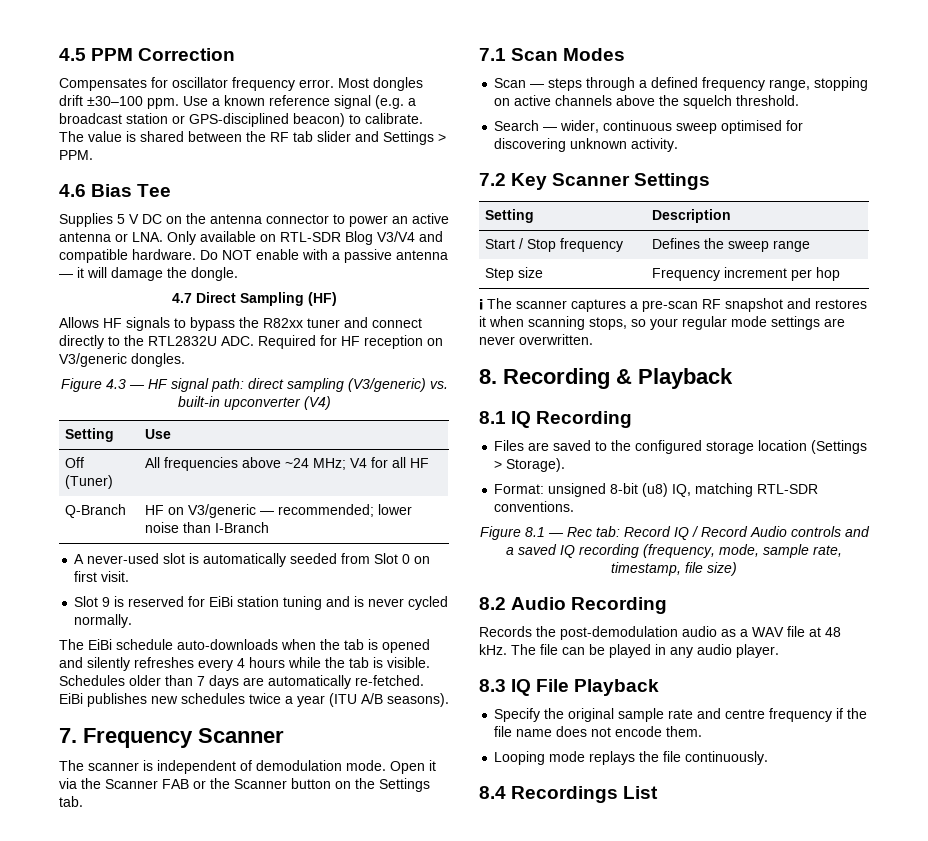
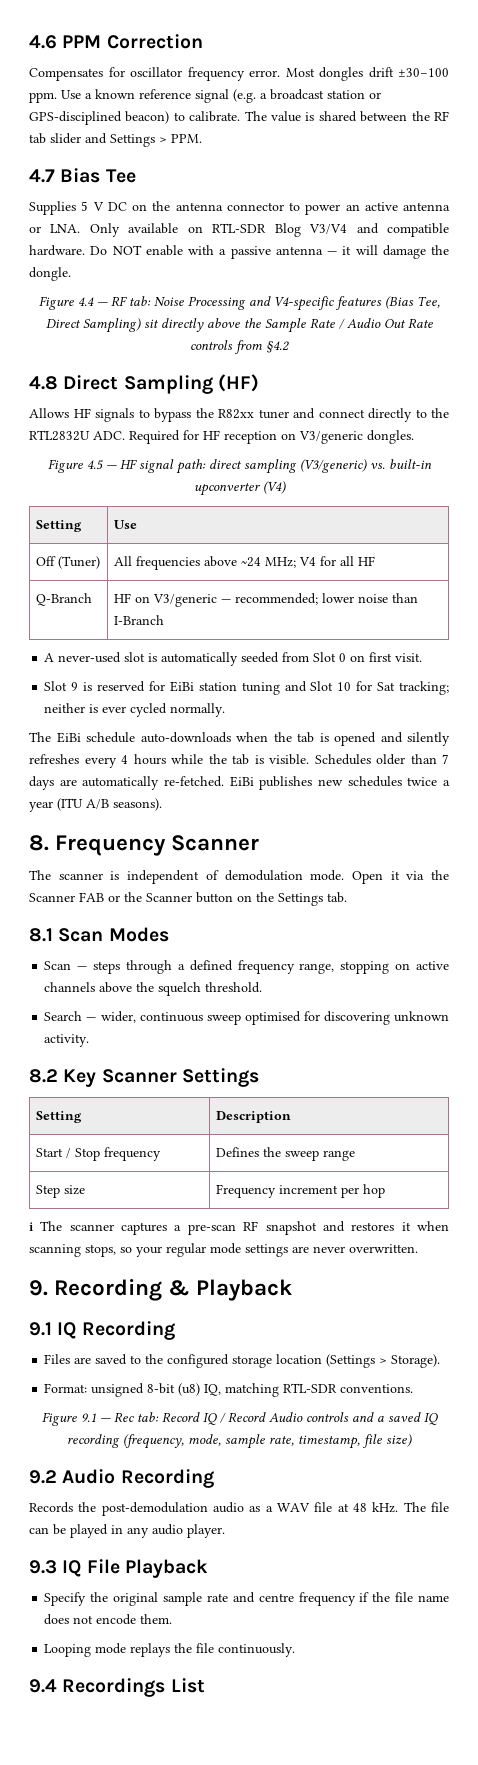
- 4.5 PPM Correction
+ 4.6 PPM Correction
- 4.6 Bias Tee
+ 4.7 Bias Tee
- 4.7 Direct Sampling (HF)
+ Figure 4.4 — RF tab: Noise Processing and V4-specific features (Bias Tee, Direct Sampling) sit directly above the Sample Rate / Audio Out Rate controls from §4.2
+ 4.8 Direct Sampling (HF)
- Figure 4.3 — HF signal path: direct sampling (V3/generic) vs. built-in upconverter (V4)
+ Figure 4.5 — HF signal path: direct sampling (V3/generic) vs. built-in upconverter (V4)
- Slot 9 is reserved for EiBi station tuning and is never cycled normally.
+ Slot 9 is reserved for EiBi station tuning and Slot 10 for Sat tracking; neither is ever cycled normally.
- 7. Frequency Scanner
+ 8. Frequency Scanner
- 7.1 Scan Modes
+ 8.1 Scan Modes
- 7.2 Key Scanner Settings
+ 8.2 Key Scanner Settings
- 8. Recording & Playback
+ 9. Recording & Playback
- 8.1 IQ Recording
+ 9.1 IQ Recording
- Figure 8.1 — Rec tab: Record IQ / Record Audio controls and a saved IQ recording (frequency, mode, sample rate, timestamp, file size)
+ Figure 9.1 — Rec tab: Record IQ / Record Audio controls and a saved IQ recording (frequency, mode, sample rate, timestamp, file size)
- 8.2 Audio Recording
+ 9.2 Audio Recording
- 8.3 IQ File Playback
+ 9.3 IQ File Playback
- 8.4 Recordings List
+ 9.4 Recordings List

